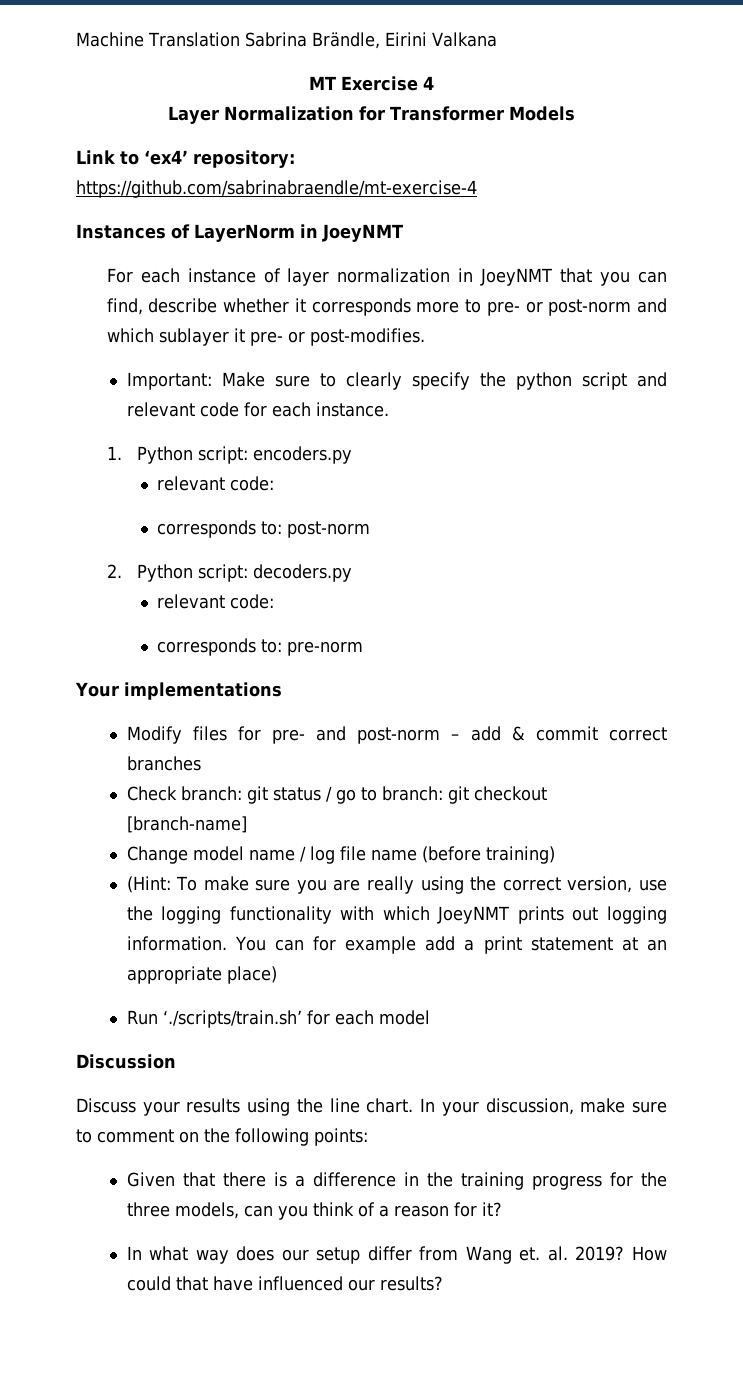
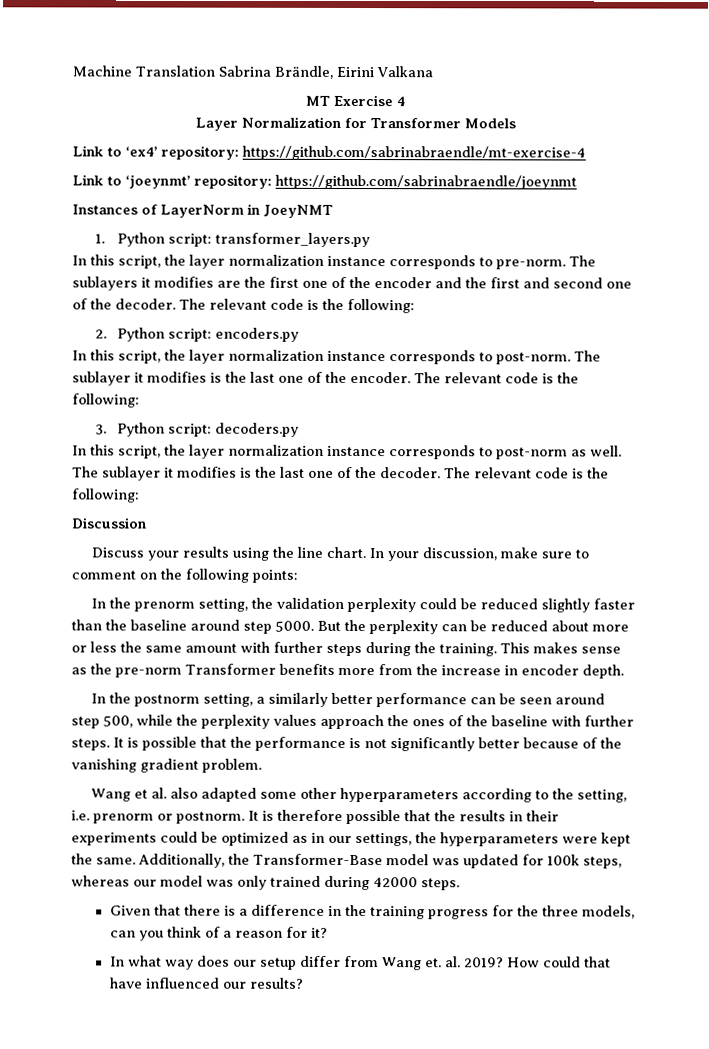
+ Link to ‘joeynmt’ repository: https://github.com/sabrinabraendle/joeynmt
- For each instance of layer normalization in JoeyNMT that you can find, describe whether it corresponds more to pre- or post-norm and which sublayer it pre- or post-modifies.
- Important: Make sure to clearly specify the python script and relevant code for each instance.
- 1. Python script: encoders.py
- relevant code:
- corresponds to: post-norm
- 2. Python script: decoders.py
- relevant code:
- corresponds to: pre-norm
- Your implementations
- Modify files for pre- and post-norm – add & commit correct branches
- Check branch: git status / go to branch: git checkout [branch-name]
- Change model name / log file name (before training)
- (Hint: To make sure you are really using the correct version, use the logging functionality with which JoeyNMT prints out logging information. You can for example add a print statement at an appropriate place)
- Run ‘./scripts/train.sh’ for each model
+ 1. Python script: transformer_layers.py
+ In this script, the layer normalization instance corresponds to pre-norm. The sublayers it modifies are the first one of the encoder and the first and second one of the decoder. The relevant code is the following:
+ 2. Python script: encoders.py
+ In this script, the layer normalization instance corresponds to post-norm. The sublayer it modifies is the last one of the encoder. The relevant code is the following:
+ 3. Python script: decoders.py
+ In this script, the layer normalization instance corresponds to post-norm as well. The sublayer it modifies is the last one of the decoder. The relevant code is the following:
+ In the prenorm setting, the validation perplexity could be reduced slightly faster than the baseline around step 5000. But the perplexity can be reduced about more or less the same amount with further steps during the training. This makes sense as the pre-norm Transformer benefits more from the increase in encoder depth.
+ In the postnorm setting, a similarly better performance can be seen around step 500, while the perplexity values approach the ones of the baseline with further steps. It is possible that the performance is not significantly better because of the vanishing gradient problem.
+ Wang et al. also adapted some other hyperparameters according to the setting, i.e. prenorm or postnorm. It is therefore possible that the results in their experiments could be optimized as in our settings, the hyperparameters were kept the same. Additionally, the Transformer-Base model was updated for 100k steps, whereas our model was only trained during 42000 steps.

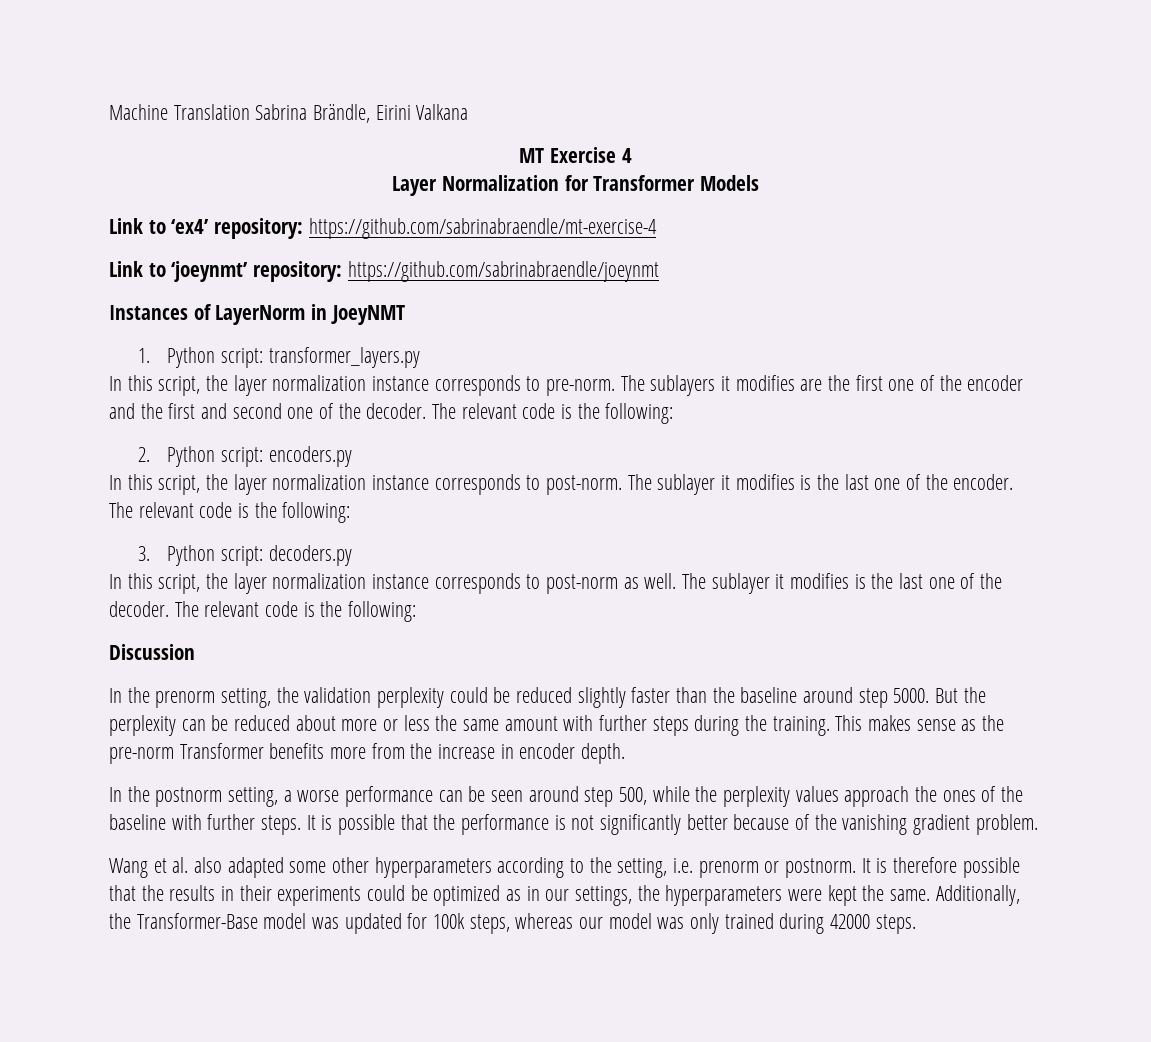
- Discuss your results using the line chart. In your discussion, make sure to comment on the following points:
- In the postnorm setting, a similarly better performance can be seen around step 500, while the perplexity values approach the ones of the baseline with further steps.
+ In the postnorm setting, a worse performance can be seen around step 500, while the perplexity values approach the ones of the baseline with further steps.
- Given that there is a difference in the training progress for the three models, can you think of a reason for it?
- In what way does our setup differ from Wang et. al. 2019? How could that have influenced our results?

